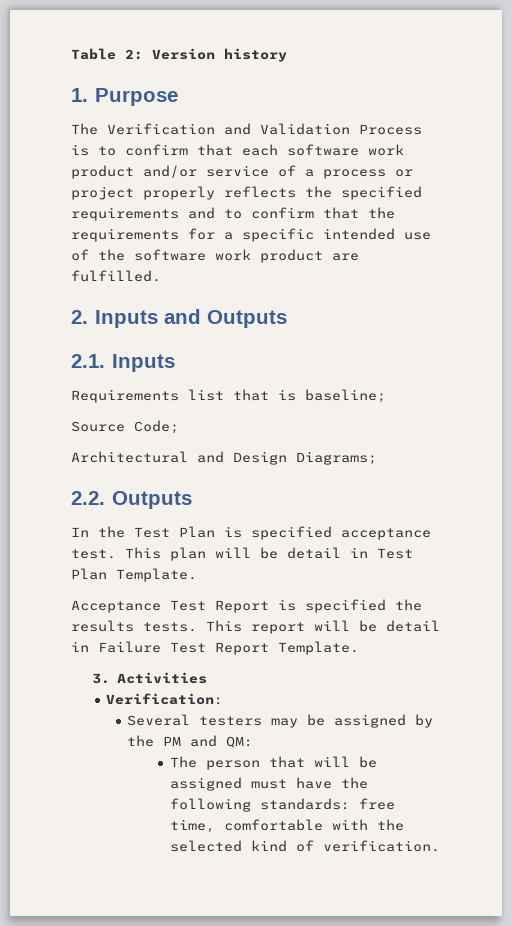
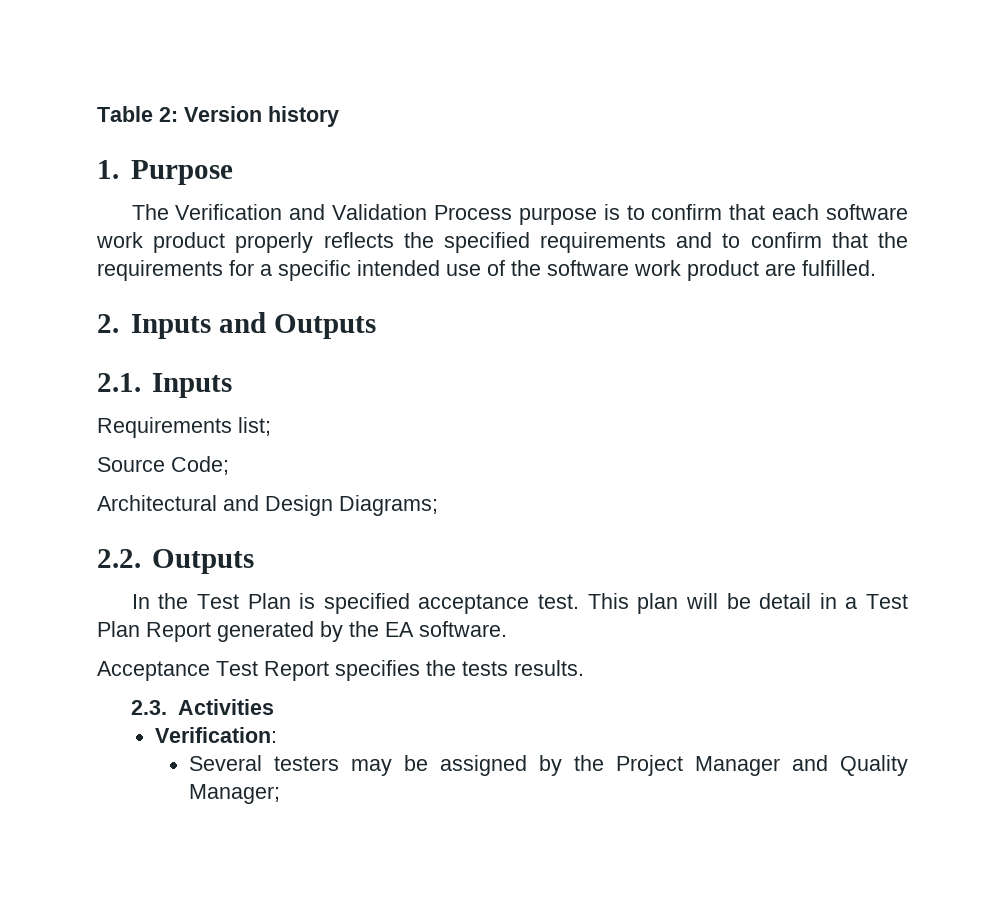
- The Verification and Validation Process is to confirm that each software work product and/or service of a process or project properly reflects the specified requirements and to confirm that the requirements for a specific intended use of the software work product are fulfilled.
+ The Verification and Validation Process purpose is to confirm that each software work product properly reflects the specified requirements and to confirm that the requirements for a specific intended use of the software work product are fulfilled.
- Requirements list that is baseline;
+ Requirements list;
- This plan will be detail in Test Plan Template.
- Acceptance Test Report is specified the results tests. This report will be detail in Failure Test Report Template.
- 3. Activities
+ This plan will be detail in a Test Plan Report generated by the EA software.
+ Acceptance Test Report specifies the tests results.
+ 2.3. Activities
- Several testers may be assigned by the PM and QM:
- The person that will be assigned must have the following standards: free time, comfortable with the selected kind of verification.
+ Several testers may be assigned by the Project Manager and Quality Manager;

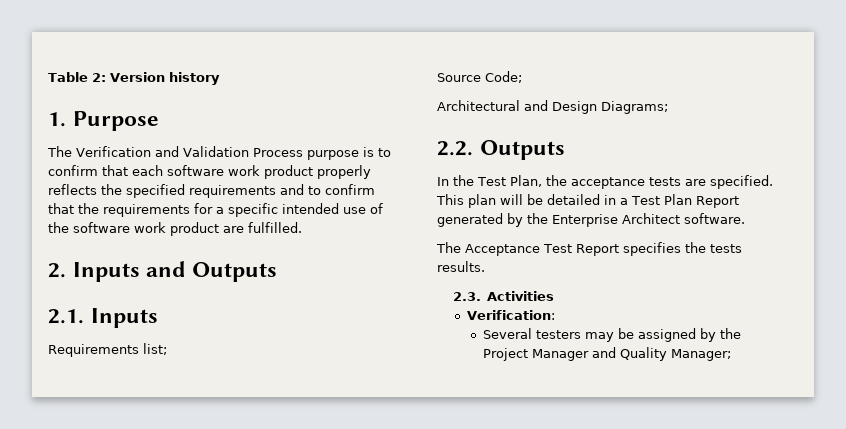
- In the Test Plan is specified acceptance test.
+ In the Test Plan, the acceptance tests are specified.
- This plan will be detail in a Test Plan Report generated by the EA software.
+ This plan will be detailed in a Test Plan Report generated by the Enterprise Architect software.
- Acceptance Test Report specifies the tests results.
+ The Acceptance Test Report specifies the tests results.

